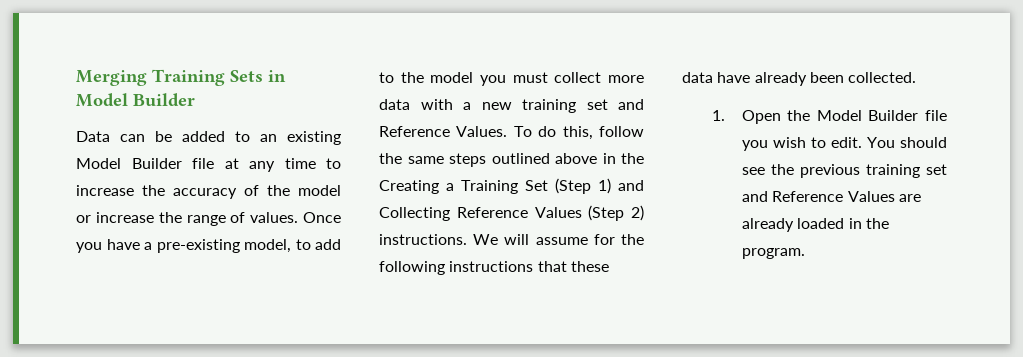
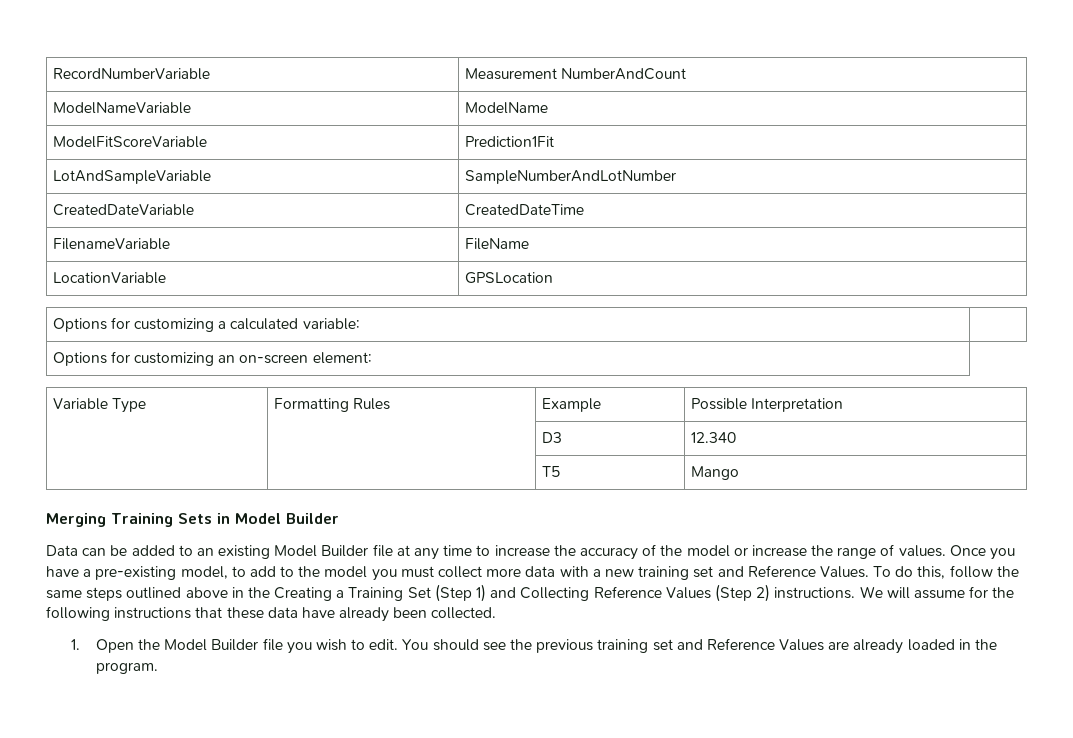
+ RecordNumberVariable | Measurement NumberAndCount
+ ModelNameVariable | ModelName
+ ModelFitScoreVariable | Prediction1Fit
+ LotAndSampleVariable | SampleNumberAndLotNumber
+ CreatedDateVariable | CreatedDateTime
+ FilenameVariable | FileName
+ LocationVariable | GPSLocation
+ Options for customizing a calculated variable: |
+ Options for customizing an on-screen element:
+ Variable Type | Formatting Rules | Example | Possible Interpretation
+ | | D3 | 12.340
+ | | T5 | Mango

